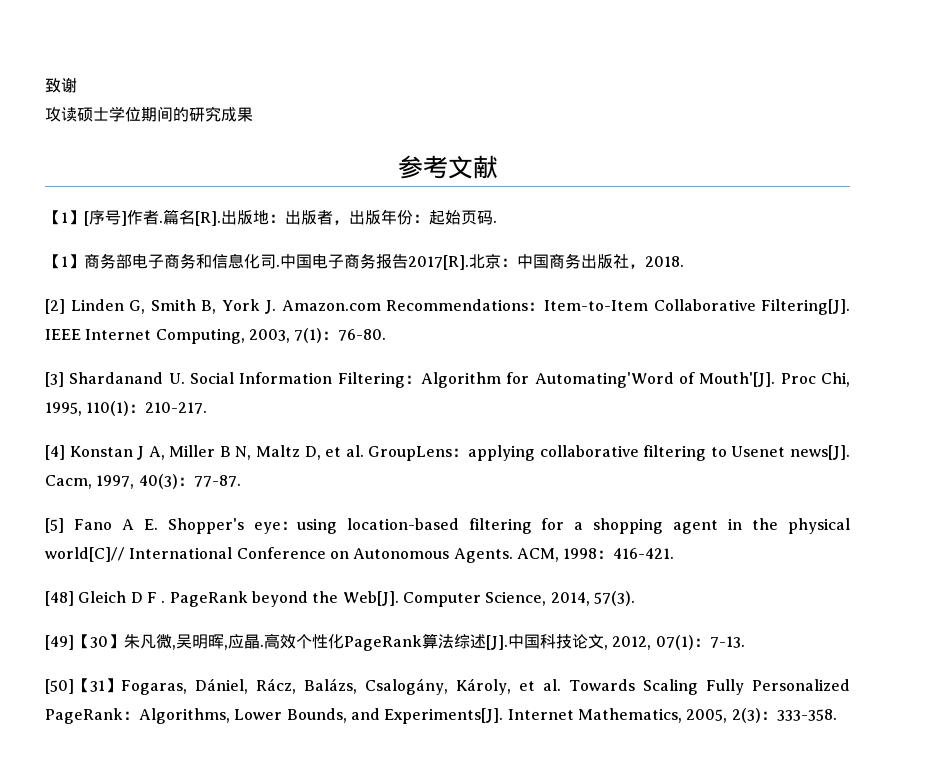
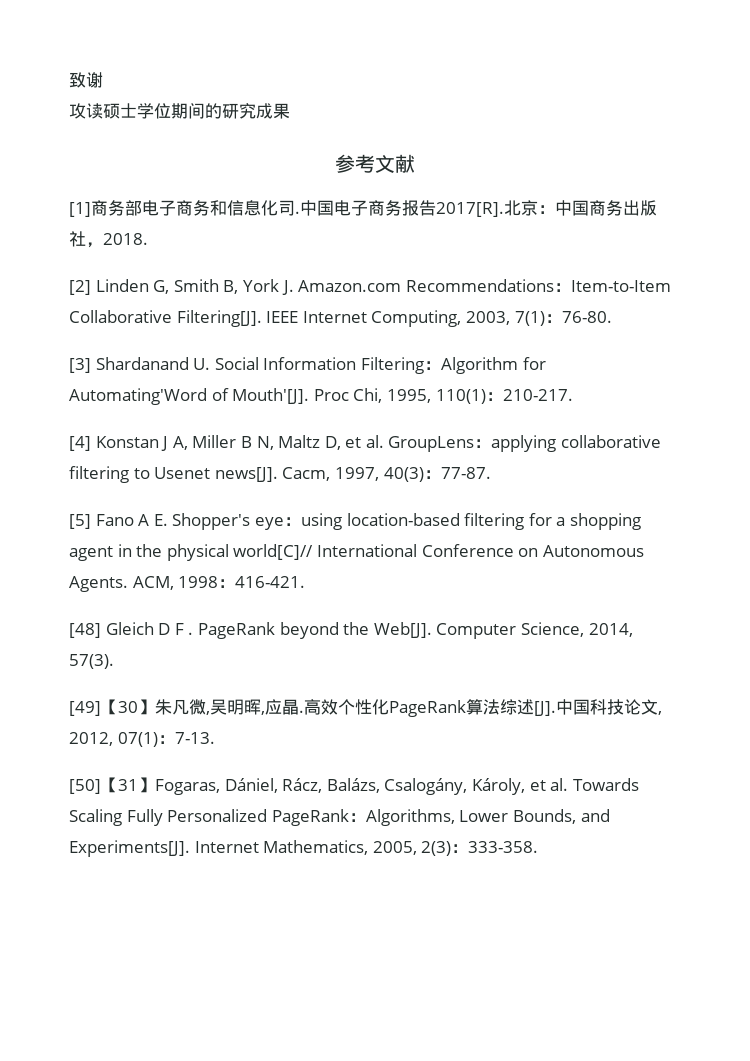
- 【1】[序号]作者.篇名[R].出版地：出版者，出版年份：起始页码.
- 【1】商务部电子商务和信息化司.
+ [1]商务部电子商务和信息化司.

